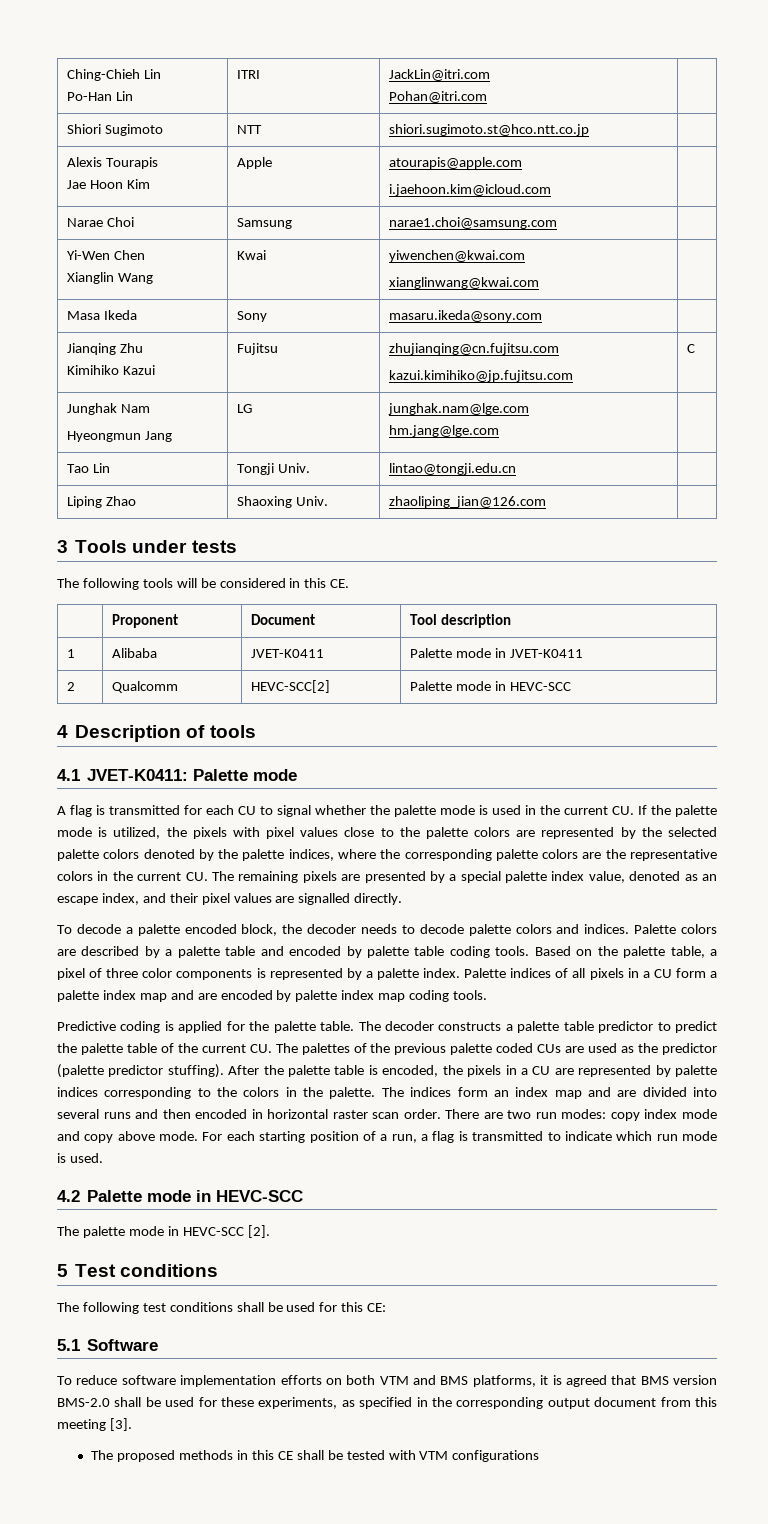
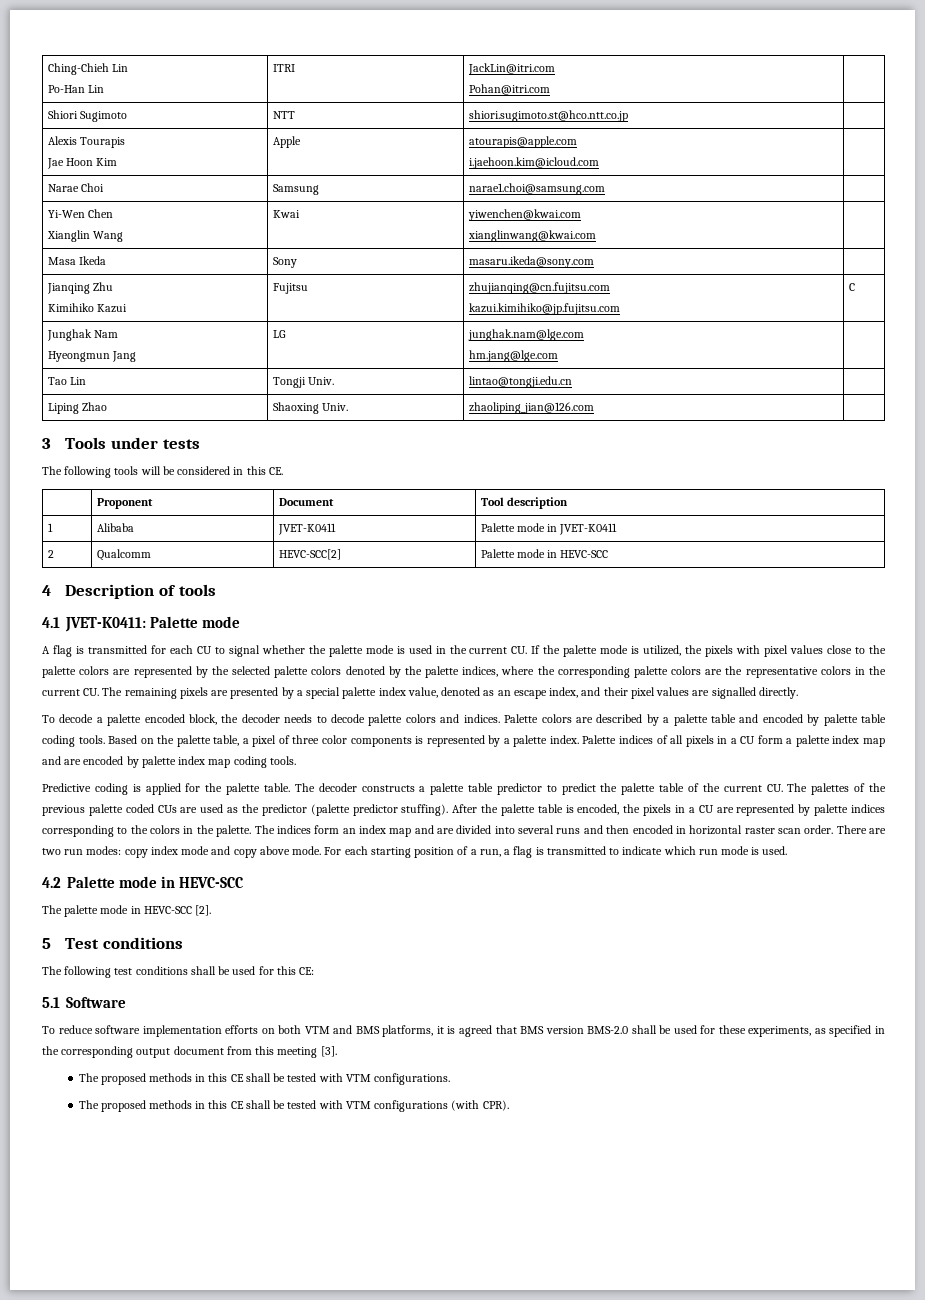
+ The proposed methods in this CE shall be tested with VTM configurations.
- The proposed methods in this CE shall be tested with VTM configurations
+ The proposed methods in this CE shall be tested with VTM configurations (with CPR).

